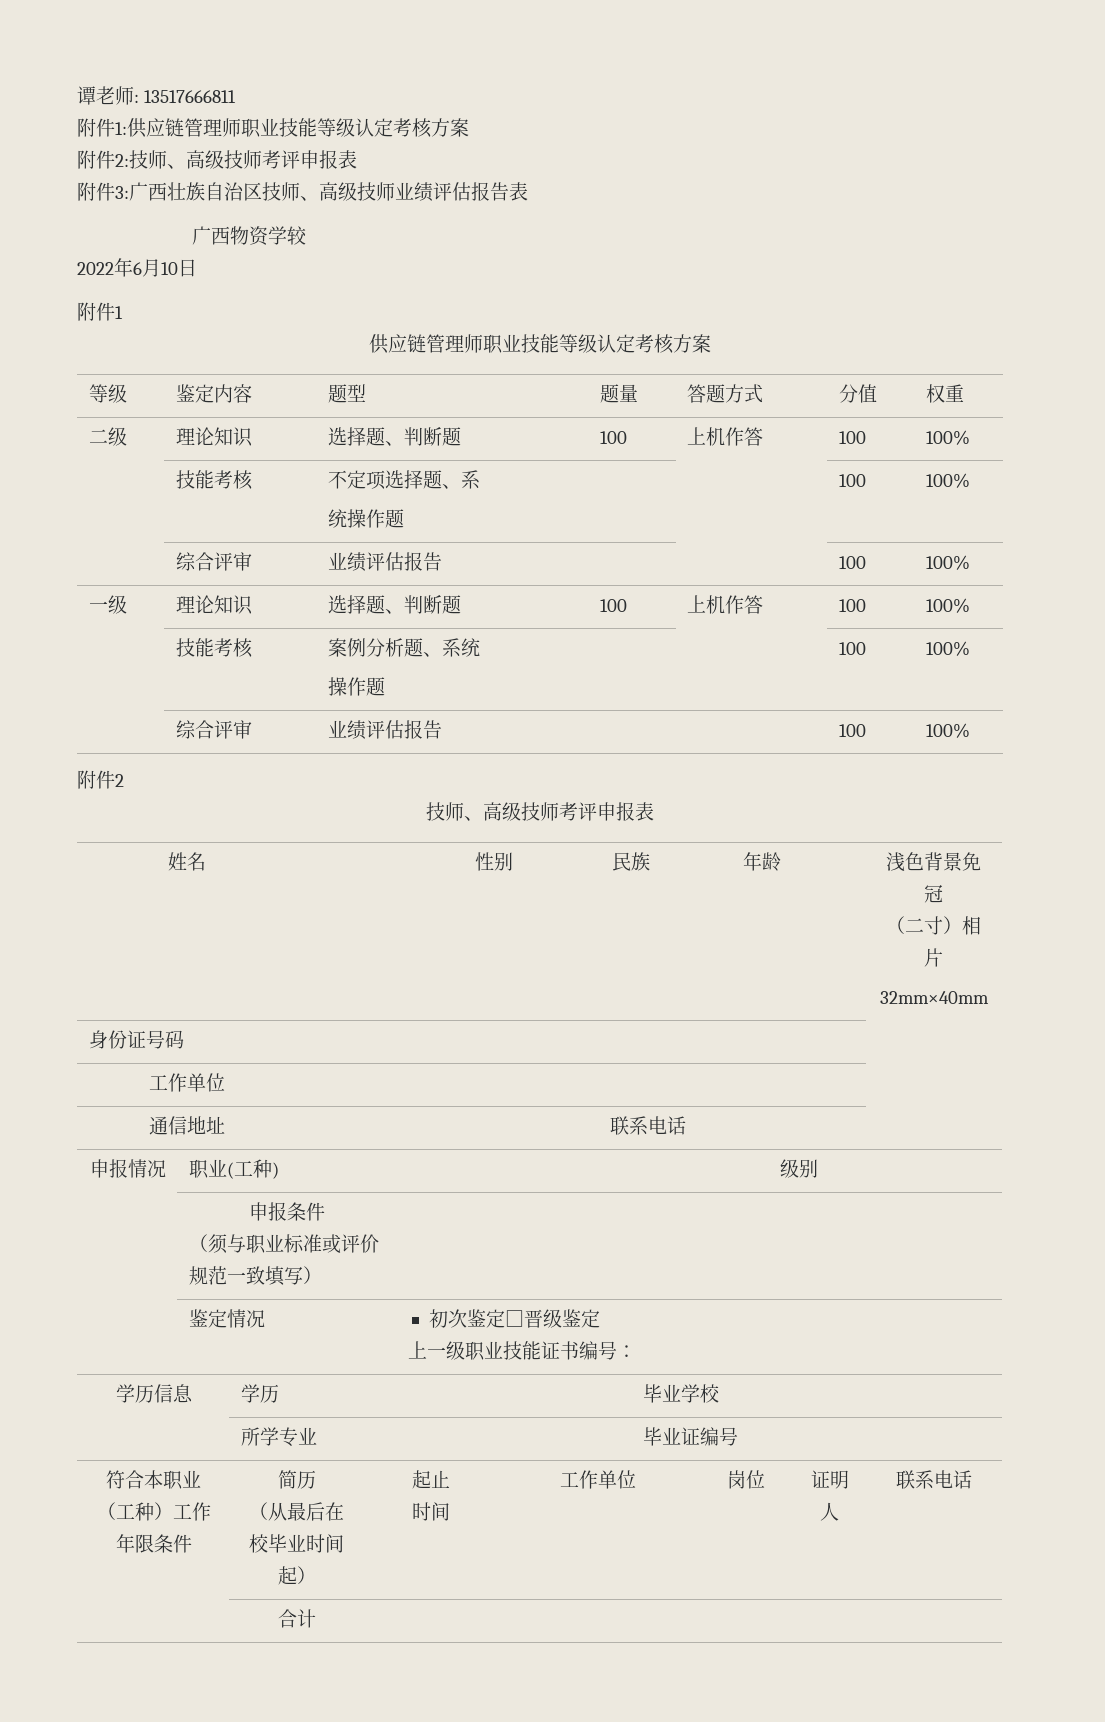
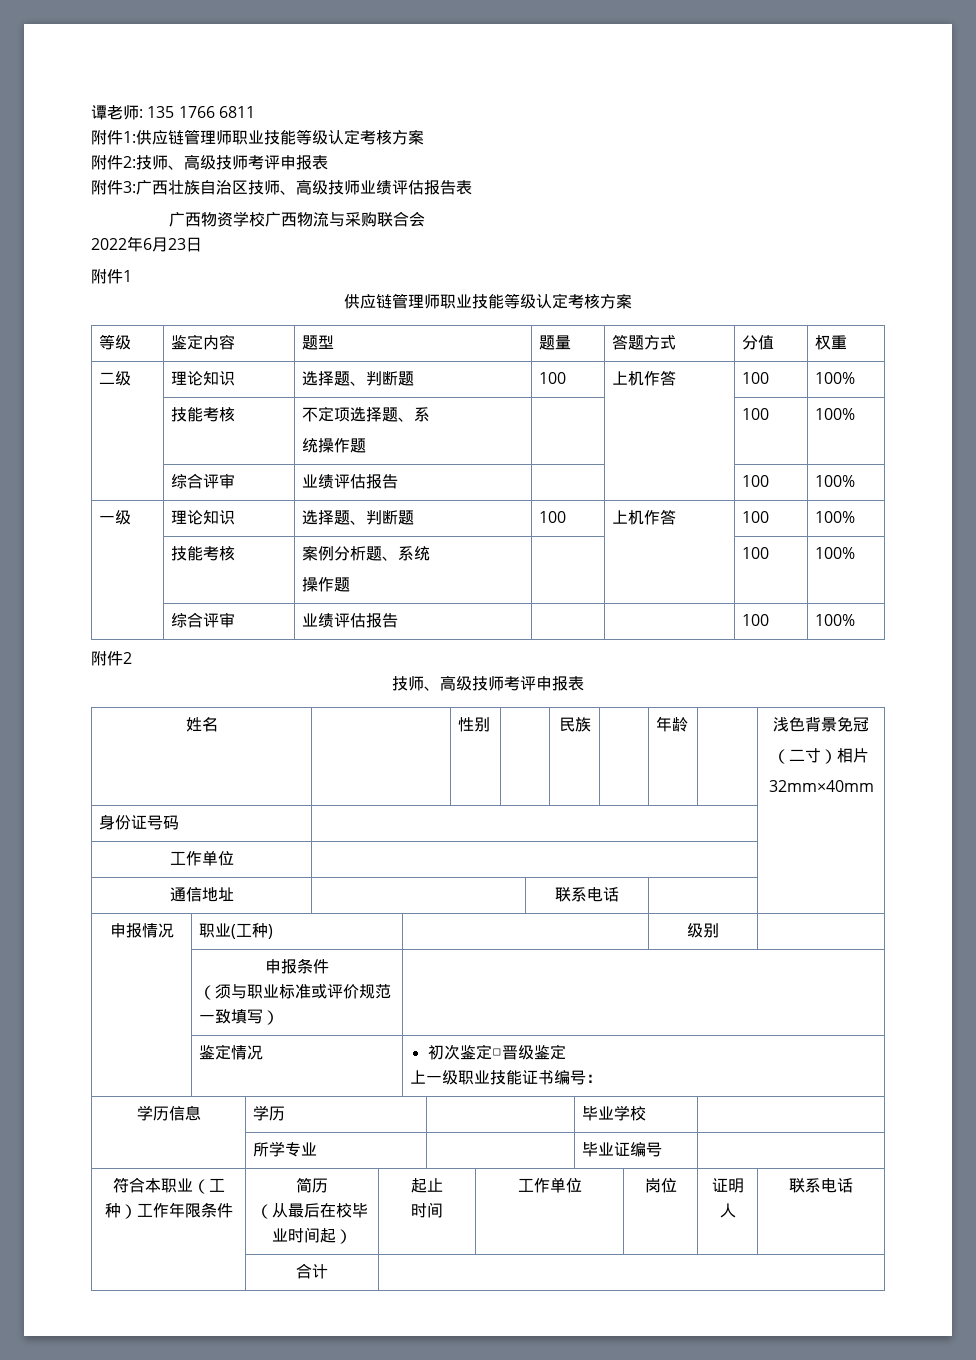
- 谭老师: 13517666811
+ 谭老师: 135 1766 6811
- 广西物资学较
+ 广西物资学校广西物流与采购联合会
- 2022年6月10日
+ 2022年6月23日

